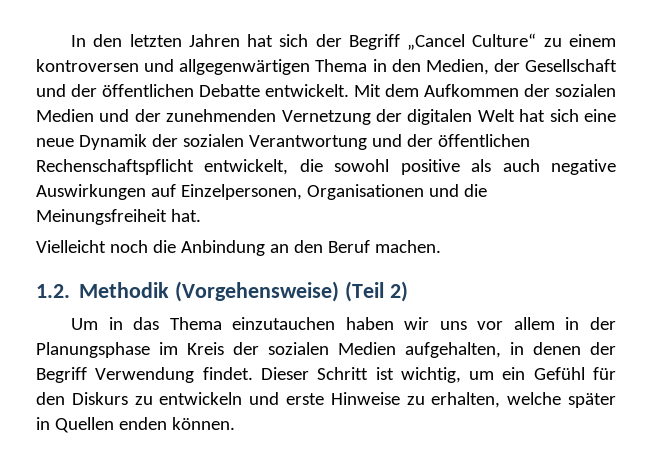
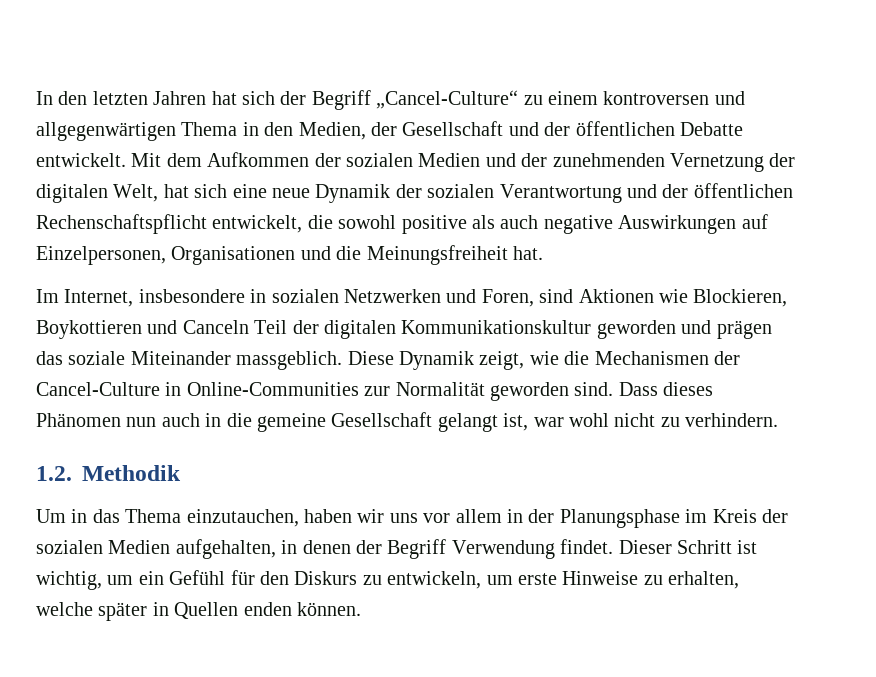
- In den letzten Jahren hat sich der Begriff „Cancel Culture“ zu einem kontroversen und allgegenwärtigen Thema in den Medien, der Gesellschaft und der öffentlichen Debatte entwickelt.
+ In den letzten Jahren hat sich der Begriff „Cancel-Culture“ zu einem kontroversen und allgegenwärtigen Thema in den Medien, der Gesellschaft und der öffentlichen Debatte entwickelt.
- Mit dem Aufkommen der sozialen Medien und der zunehmenden Vernetzung der digitalen Welt hat sich eine neue Dynamik der sozialen Verantwortung und der öffentlichen Rechenschaftspflicht entwickelt, die sowohl positive als auch negative Auswirkungen auf Einzelpersonen, Organisationen und die Meinungsfreiheit hat.
+ Mit dem Aufkommen der sozialen Medien und der zunehmenden Vernetzung der digitalen Welt, hat sich eine neue Dynamik der sozialen Verantwortung und der öffentlichen Rechenschaftspflicht entwickelt, die sowohl positive als auch negative Auswirkungen auf Einzelpersonen, Organisationen und die Meinungsfreiheit hat.
- Vielleicht noch die Anbindung an den Beruf machen.
+ Im Internet, insbesondere in sozialen Netzwerken und Foren, sind Aktionen wie Blockieren, Boykottieren und Canceln Teil der digitalen Kommunikationskultur geworden und prägen das soziale Miteinander massgeblich. Diese Dynamik zeigt, wie die Mechanismen der Cancel-Culture in Online-Communities zur Normalität geworden sind. Dass dieses Phänomen nun auch in die gemeine Gesellschaft gelangt ist, war wohl nicht zu verhindern.
- 1.2. Methodik (Vorgehensweise) (Teil 2)
+ 1.2. Methodik
- Um in das Thema einzutauchen haben wir uns vor allem in der Planungsphase im Kreis der sozialen Medien aufgehalten, in denen der Begriff Verwendung findet.
+ Um in das Thema einzutauchen, haben wir uns vor allem in der Planungsphase im Kreis der sozialen Medien aufgehalten, in denen der Begriff Verwendung findet.
- Dieser Schritt ist wichtig, um ein Gefühl für den Diskurs zu entwickeln und erste Hinweise zu erhalten, welche später in Quellen enden können.
+ Dieser Schritt ist wichtig, um ein Gefühl für den Diskurs zu entwickeln, um erste Hinweise zu erhalten, welche später in Quellen enden können.

